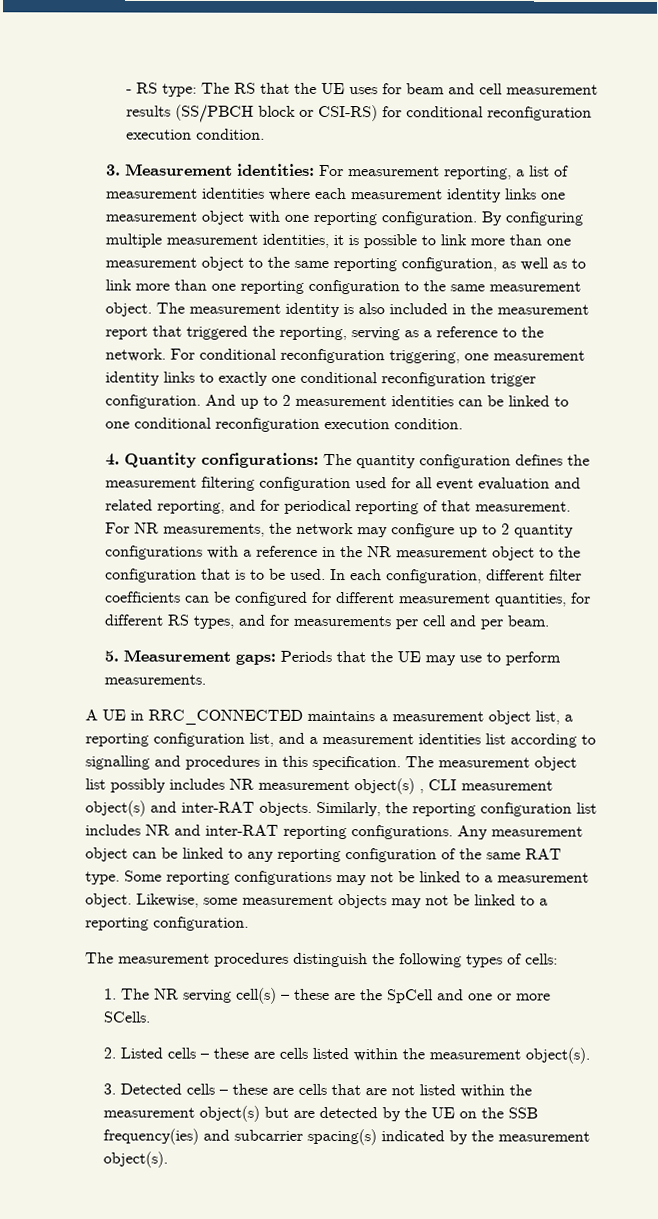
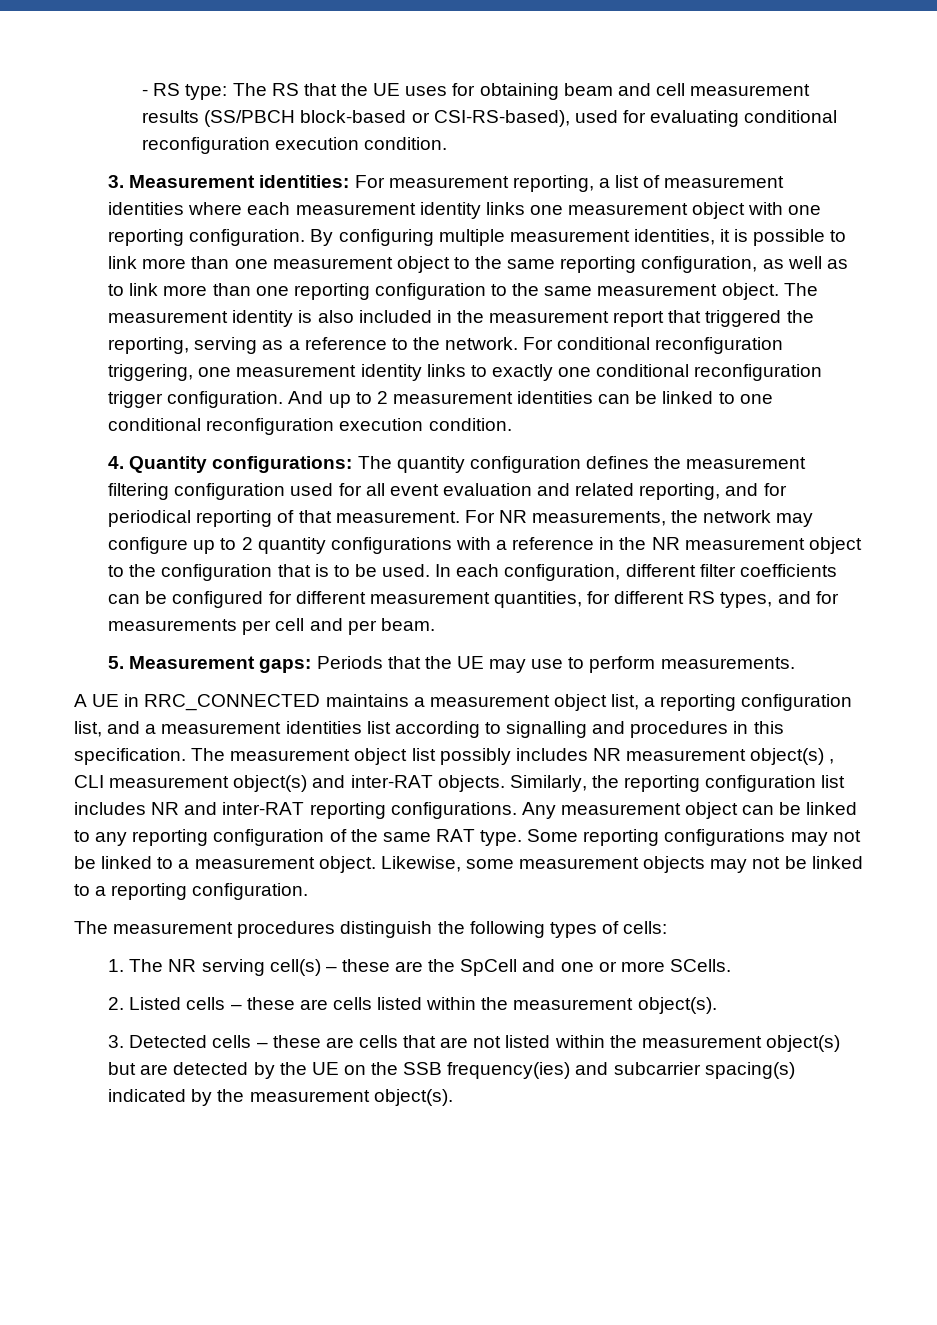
- - RS type: The RS that the UE uses for beam and cell measurement results (SS/PBCH block or CSI-RS) for conditional reconfiguration execution condition.
+ - RS type: The RS that the UE uses for obtaining beam and cell measurement results (SS/PBCH block-based or CSI-RS-based), used for evaluating conditional reconfiguration execution condition.

